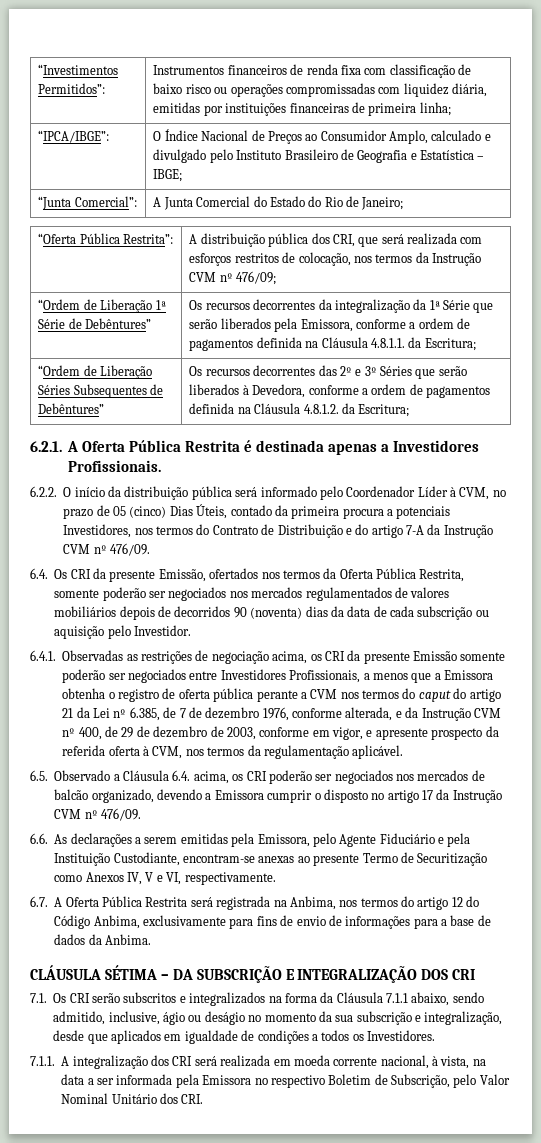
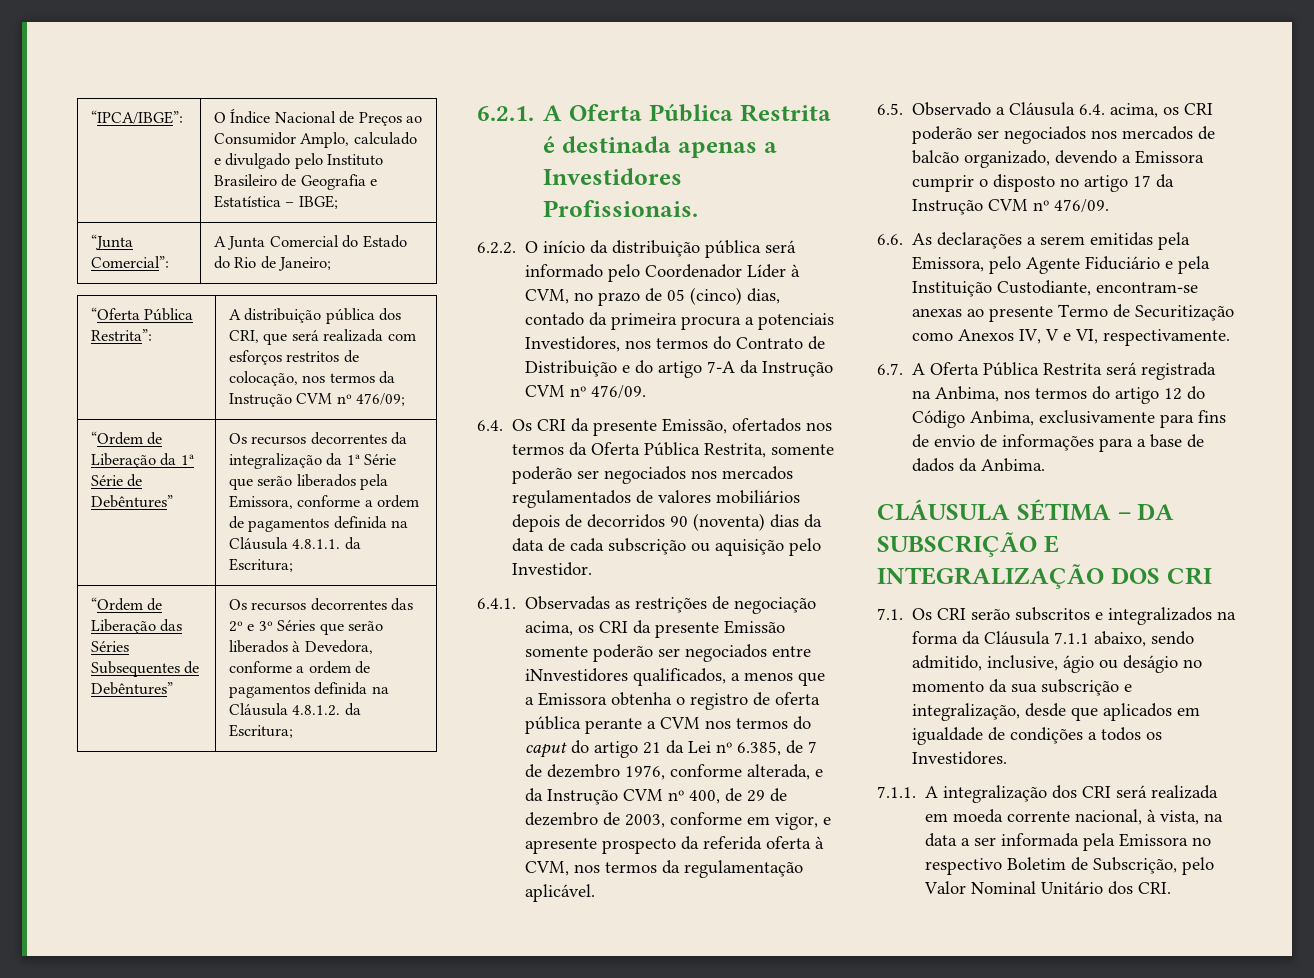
- “Investimentos Permitidos”: | Instrumentos financeiros de renda fixa com classificação de baixo risco ou operações compromissadas com liquidez diária, emitidas por instituições financeiras de primeira linha;
- “Ordem de Liberação 1ª Série de Debêntures” | Os recursos decorrentes da integralização da 1ª Série que serão liberados pela Emissora, conforme a ordem de pagamentos definida na Cláusula 4.8.1.1. da Escritura;
+ “Ordem de Liberação da 1ª Série de Debêntures” | Os recursos decorrentes da integralização da 1ª Série que serão liberados pela Emissora, conforme a ordem de pagamentos definida na Cláusula 4.8.1.1. da Escritura;
- “Ordem de Liberação Séries Subsequentes de Debêntures” | Os recursos decorrentes das 2º e 3º Séries que serão liberados à Devedora, conforme a ordem de pagamentos definida na Cláusula 4.8.1.2. da Escritura;
+ “Ordem de Liberação das Séries Subsequentes de Debêntures” | Os recursos decorrentes das 2º e 3º Séries que serão liberados à Devedora, conforme a ordem de pagamentos definida na Cláusula 4.8.1.2. da Escritura;
- 6.2.2. O início da distribuição pública será informado pelo Coordenador Líder à CVM, no prazo de 05 (cinco) Dias Úteis, contado da primeira procura a potenciais Investidores, nos termos do Contrato de Distribuição e do artigo 7-A da Instrução CVM nº 476/09.
+ 6.2.2. O início da distribuição pública será informado pelo Coordenador Líder à CVM, no prazo de 05 (cinco) dias, contado da primeira procura a potenciais Investidores, nos termos do Contrato de Distribuição e do artigo 7-A da Instrução CVM nº 476/09.
- 6.4.1. Observadas as restrições de negociação acima, os CRI da presente Emissão somente poderão ser negociados entre Investidores Profissionais, a menos que a Emissora obtenha o registro de oferta pública perante a CVM nos termos do caput do artigo 21 da Lei nº 6.385, de 7 de dezembro 1976, conforme alterada, e da Instrução CVM nº 400, de 29 de dezembro de 2003, conforme em vigor, e apresente prospecto da referida oferta à CVM, nos termos da regulamentação aplicável.
+ 6.4.1. Observadas as restrições de negociação acima, os CRI da presente Emissão somente poderão ser negociados entre iNnvestidores qualificados, a menos que a Emissora obtenha o registro de oferta pública perante a CVM nos termos do caput do artigo 21 da Lei nº 6.385, de 7 de dezembro 1976, conforme alterada, e da Instrução CVM nº 400, de 29 de dezembro de 2003, conforme em vigor, e apresente prospecto da referida oferta à CVM, nos termos da regulamentação aplicável.

